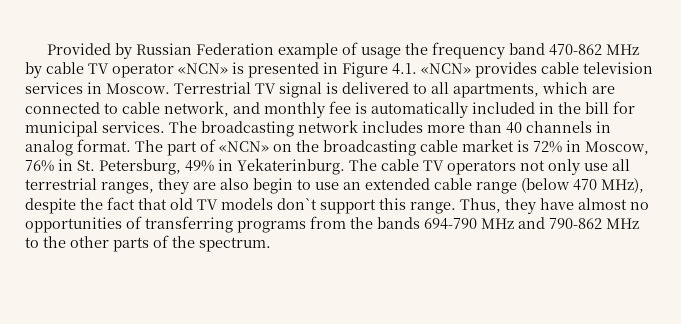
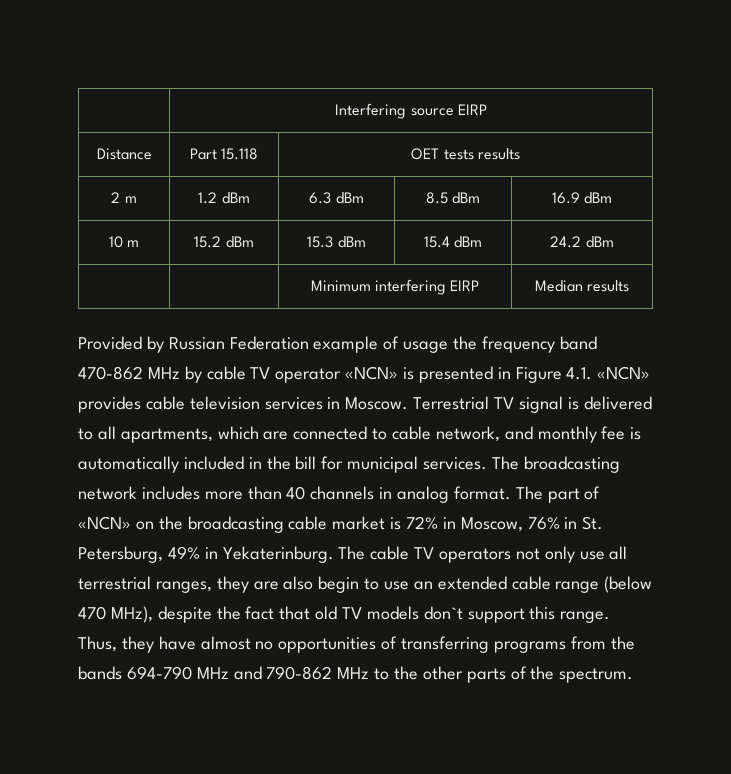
+ | Interfering source EIRP
+ Distance | Part 15.118 | OET tests results
+ 2 m | 1.2 dBm | 6.3 dBm | 8.5 dBm | 16.9 dBm
+ 10 m | 15.2 dBm | 15.3 dBm | 15.4 dBm | 24.2 dBm
+ | | Minimum interfering EIRP | Median results

